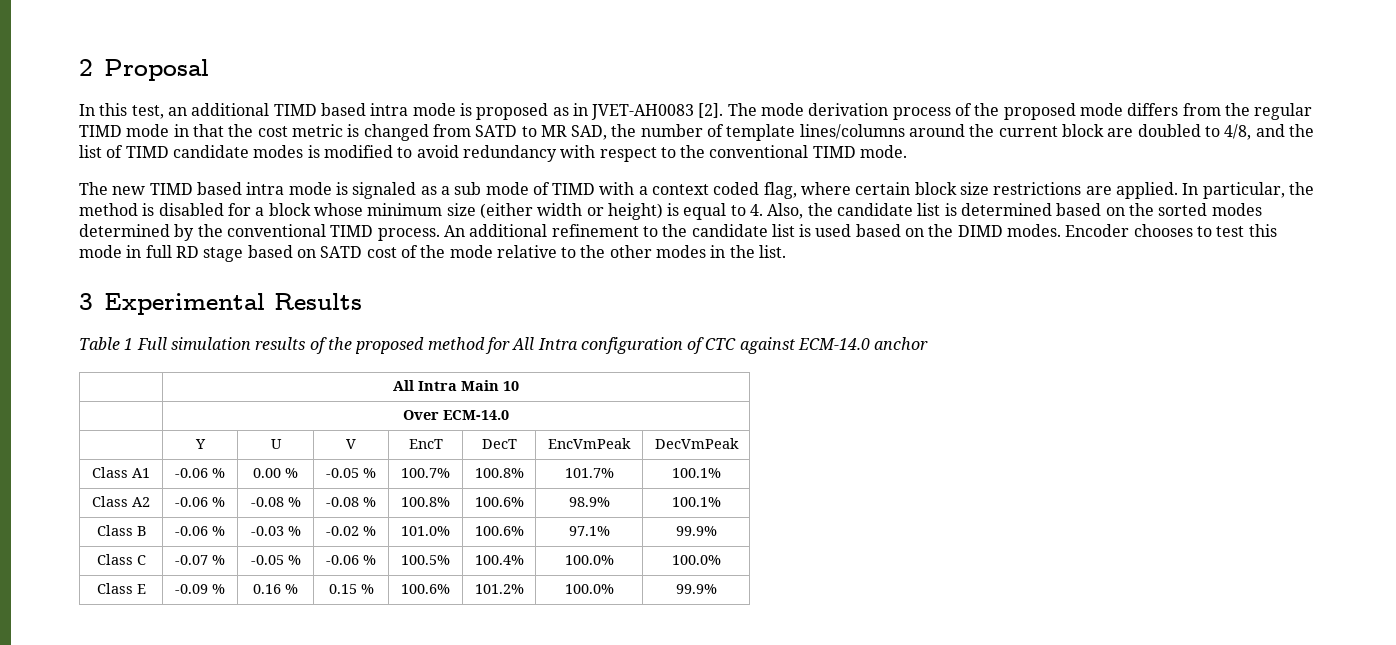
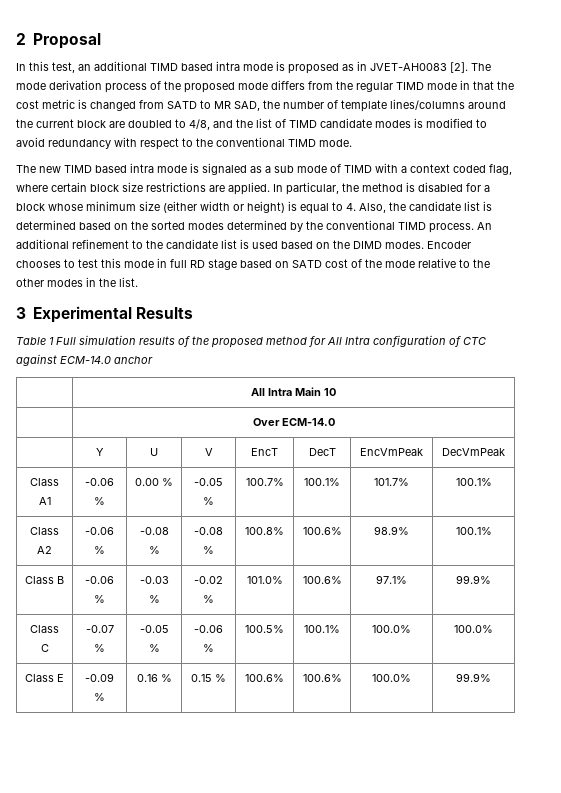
- Class A1 | -0.06 % | 0.00 % | -0.05 % | 100.7% | 100.8% | 101.7% | 100.1%
+ Class A1 | -0.06 % | 0.00 % | -0.05 % | 100.7% | 100.1% | 101.7% | 100.1%
- Class C | -0.07 % | -0.05 % | -0.06 % | 100.5% | 100.4% | 100.0% | 100.0%
+ Class C | -0.07 % | -0.05 % | -0.06 % | 100.5% | 100.1% | 100.0% | 100.0%
- Class E | -0.09 % | 0.16 % | 0.15 % | 100.6% | 101.2% | 100.0% | 99.9%
+ Class E | -0.09 % | 0.16 % | 0.15 % | 100.6% | 100.6% | 100.0% | 99.9%

